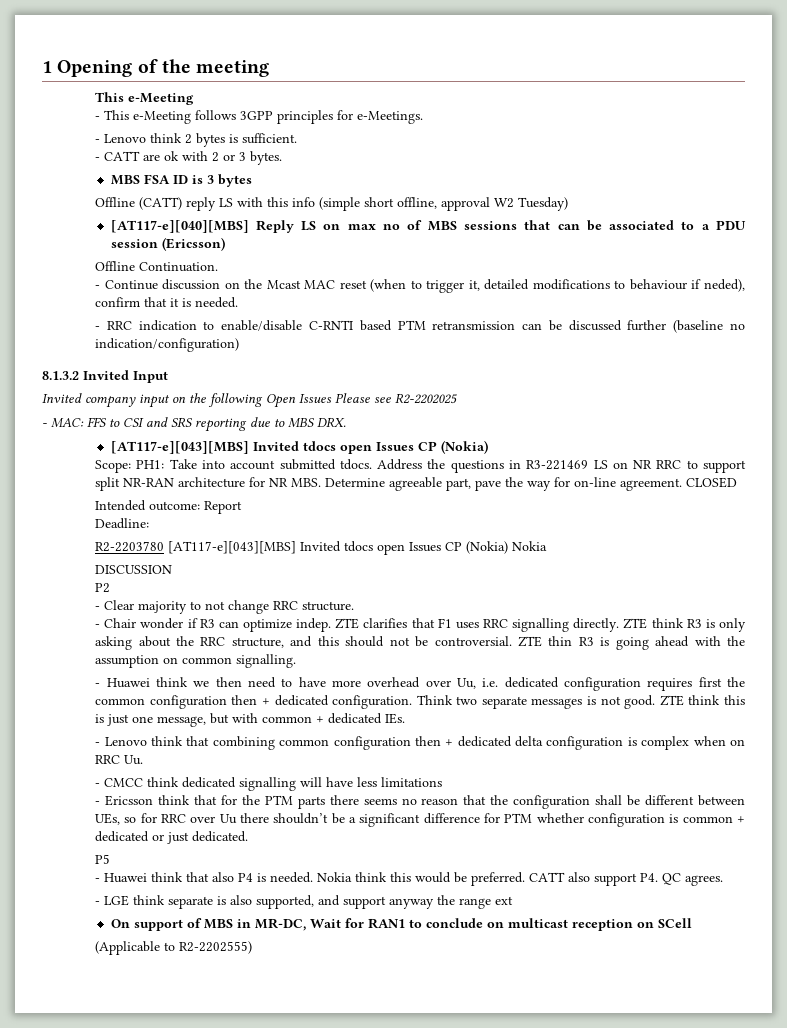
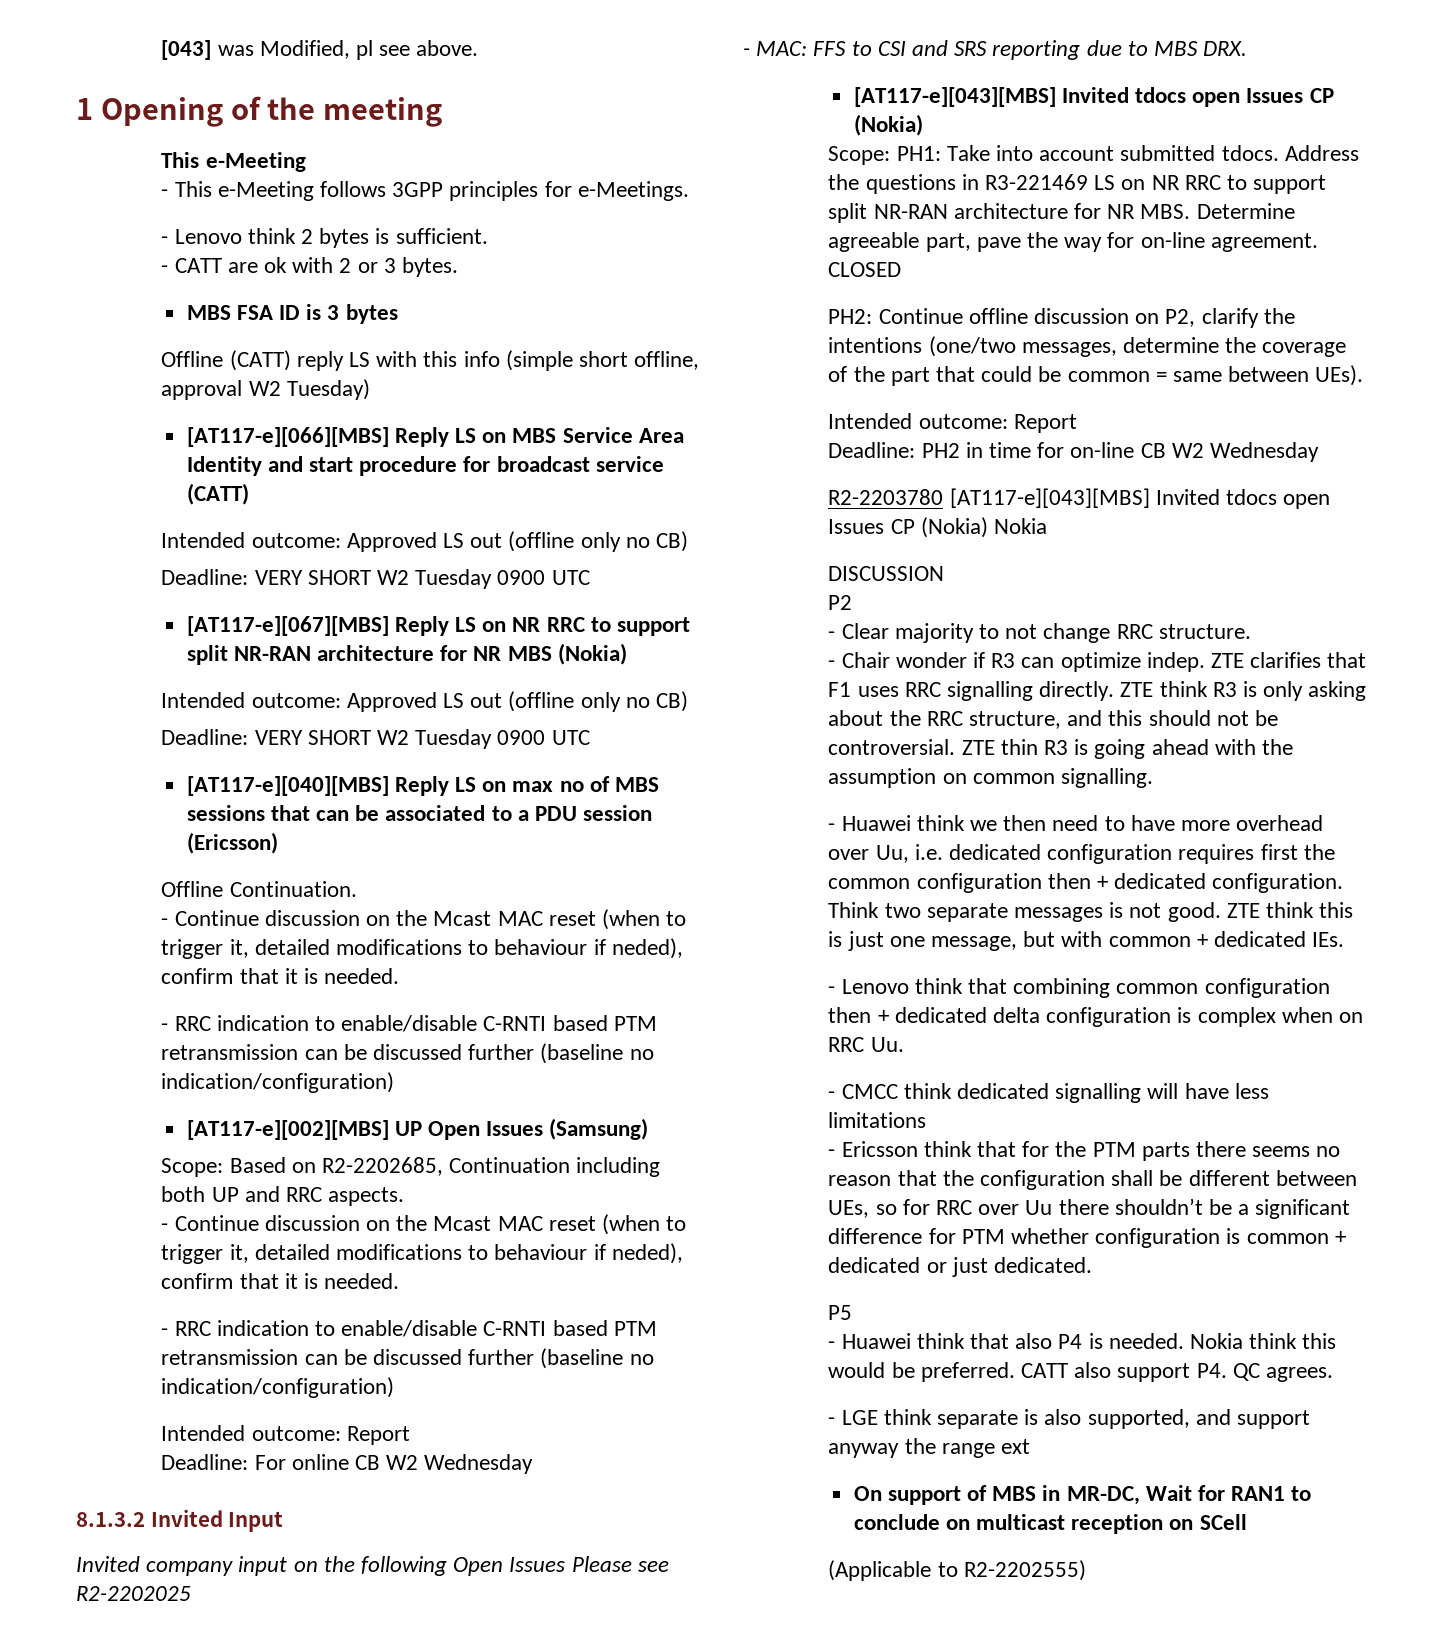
+ [043] was Modified, pl see above.
+ [AT117-e][066][MBS] Reply LS on MBS Service Area Identity and start procedure for broadcast service (CATT)
+ Intended outcome: Approved LS out (offline only no CB)
+ Deadline: VERY SHORT W2 Tuesday 0900 UTC
+ [AT117-e][067][MBS] Reply LS on NR RRC to support split NR-RAN architecture for NR MBS (Nokia)
+ Intended outcome: Approved LS out (offline only no CB)
+ Deadline: VERY SHORT W2 Tuesday 0900 UTC
+ [AT117-e][002][MBS] UP Open Issues (Samsung)
+ Scope: Based on R2-2202685, Continuation including both UP and RRC aspects.
+ - Continue discussion on the Mcast MAC reset (when to trigger it, detailed modifications to behaviour if neded), confirm that it is needed.
+ - RRC indication to enable/disable C-RNTI based PTM retransmission can be discussed further (baseline no indication/configuration)
+ Intended outcome: Report
+ Deadline: For online CB W2 Wednesday
+ PH2: Continue offline discussion on P2, clarify the intentions (one/two messages, determine the coverage of the part that could be common = same between UEs).
  Intended outcome: Report
- Deadline:
+ Deadline: PH2 in time for on-line CB W2 Wednesday

